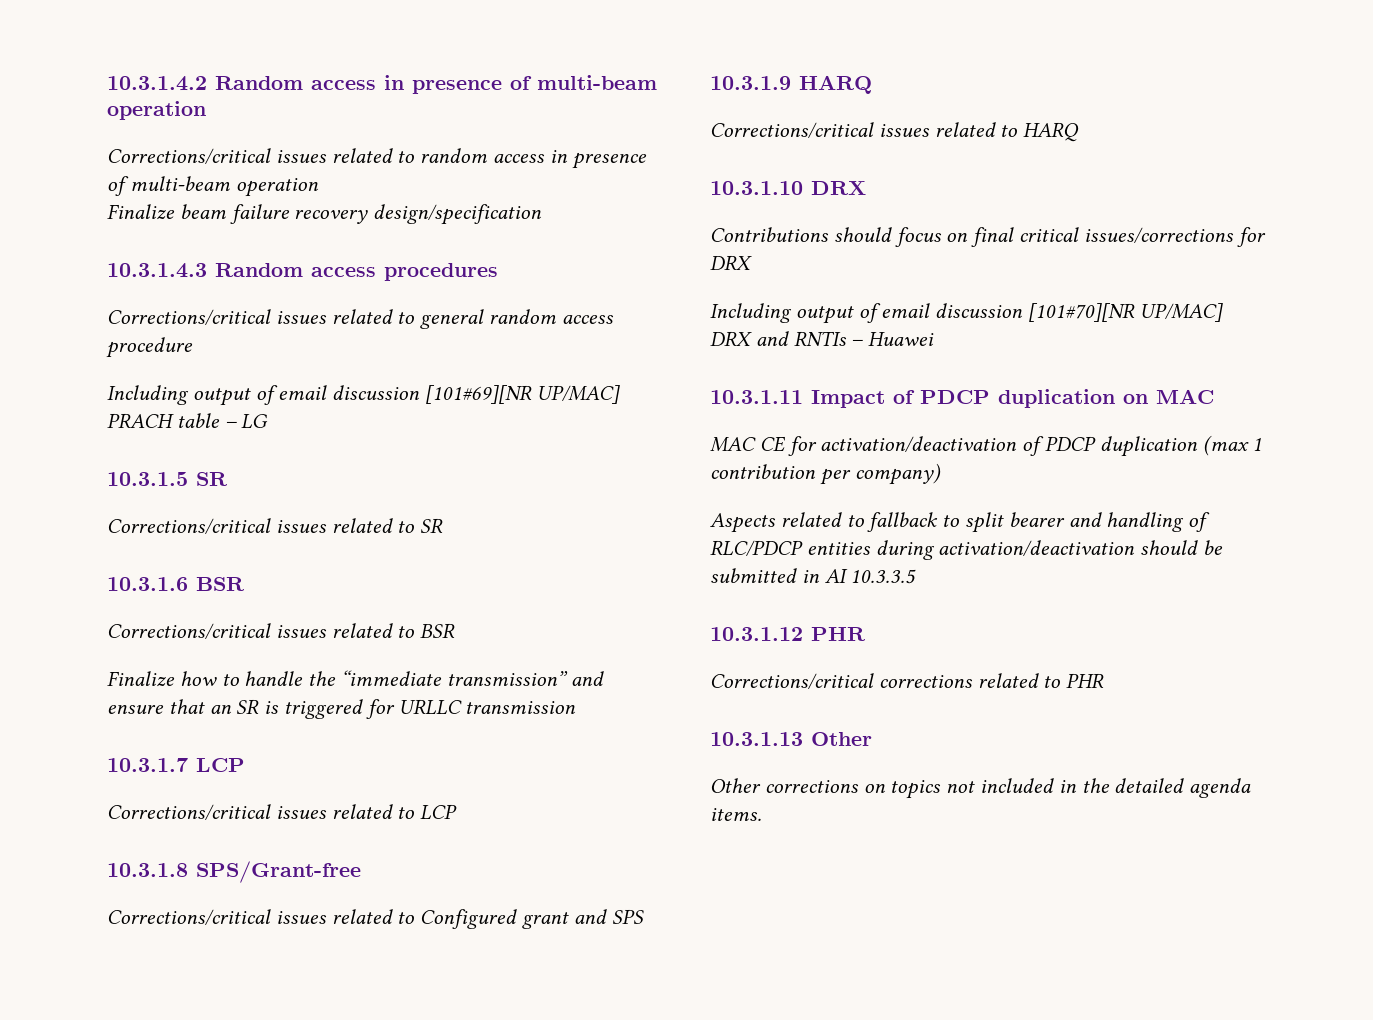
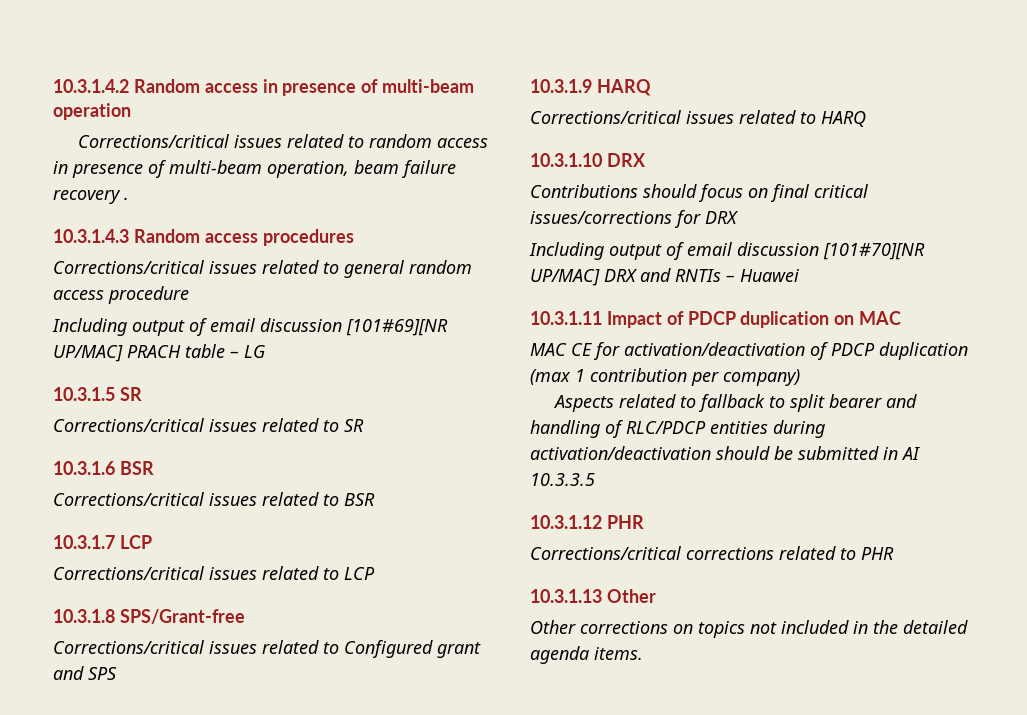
- Corrections/critical issues related to random access in presence of multi-beam operation
- Finalize beam failure recovery design/specification
+ Corrections/critical issues related to random access in presence of multi-beam operation, beam failure recovery .
- Finalize how to handle the “immediate transmission” and ensure that an SR is triggered for URLLC transmission

